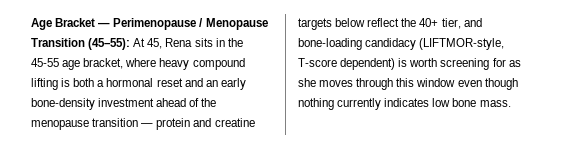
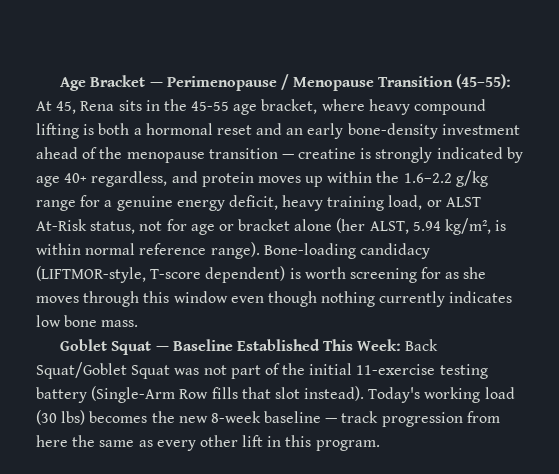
- Age Bracket — Perimenopause / Menopause Transition (45–55): At 45, Rena sits in the 45-55 age bracket, where heavy compound lifting is both a hormonal reset and an early bone-density investment ahead of the menopause transition — protein and creatine targets below reflect the 40+ tier, and bone-loading candidacy (LIFTMOR-style, T-score dependent) is worth screening for as she moves through this window even though nothing currently indicates low bone mass.
+ Age Bracket — Perimenopause / Menopause Transition (45–55): At 45, Rena sits in the 45-55 age bracket, where heavy compound lifting is both a hormonal reset and an early bone-density investment ahead of the menopause transition — creatine is strongly indicated by age 40+ regardless, and protein moves up within the 1.6–2.2 g/kg range for a genuine energy deficit, heavy training load, or ALST At-Risk status, not for age or bracket alone (her ALST, 5.94 kg/m², is within normal reference range). Bone-loading candidacy (LIFTMOR-style, T-score dependent) is worth screening for as she moves through this window even though nothing currently indicates low bone mass.
+ Goblet Squat — Baseline Established This Week: Back Squat/Goblet Squat was not part of the initial 11-exercise testing battery (Single-Arm Row fills that slot instead). Today's working load (30 lbs) becomes the new 8-week baseline — track progression from here the same as every other lift in this program.

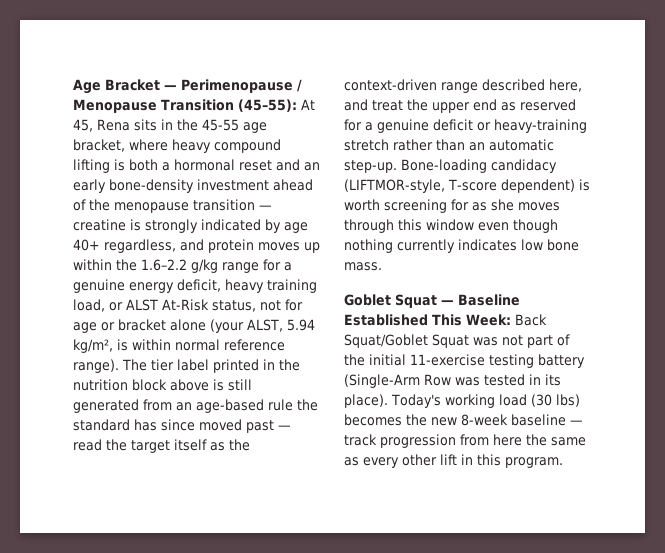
- At 45, Rena sits in the 45-55 age bracket, where heavy compound lifting is both a hormonal reset and an early bone-density investment ahead of the menopause transition — creatine is strongly indicated by age 40+ regardless, and protein moves up within the 1.6–2.2 g/kg range for a genuine energy deficit, heavy training load, or ALST At-Risk status, not for age or bracket alone (her ALST, 5.94 kg/m², is within normal reference range).
+ At 45, Rena sits in the 45-55 age bracket, where heavy compound lifting is both a hormonal reset and an early bone-density investment ahead of the menopause transition — creatine is strongly indicated by age 40+ regardless, and protein moves up within the 1.6–2.2 g/kg range for a genuine energy deficit, heavy training load, or ALST At-Risk status, not for age or bracket alone (your ALST, 5.94 kg/m², is within normal reference range).
+ The tier label printed in the nutrition block above is still generated from an age-based rule the standard has since moved past — read the target itself as the context-driven range described here, and treat the upper end as reserved for a genuine deficit or heavy-training stretch rather than an automatic step-up.
- Goblet Squat — Baseline Established This Week: Back Squat/Goblet Squat was not part of the initial 11-exercise testing battery (Single-Arm Row fills that slot instead).
+ Goblet Squat — Baseline Established This Week: Back Squat/Goblet Squat was not part of the initial 11-exercise testing battery (Single-Arm Row was tested in its place).

